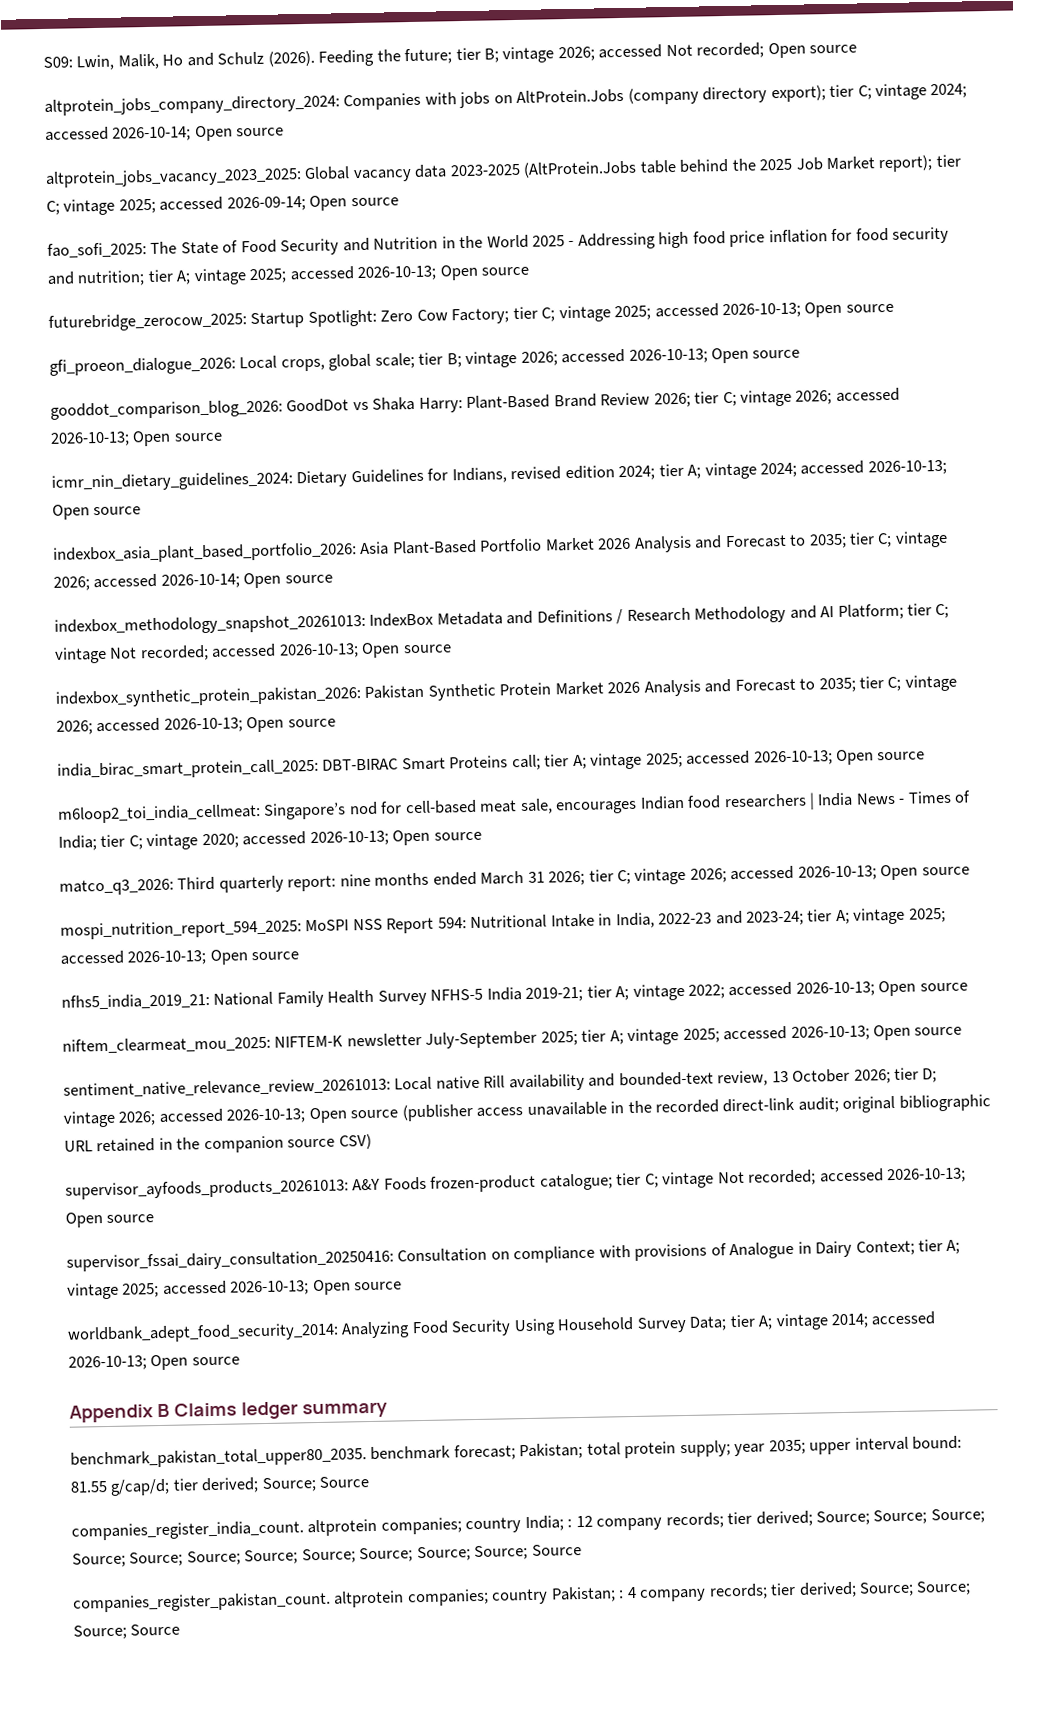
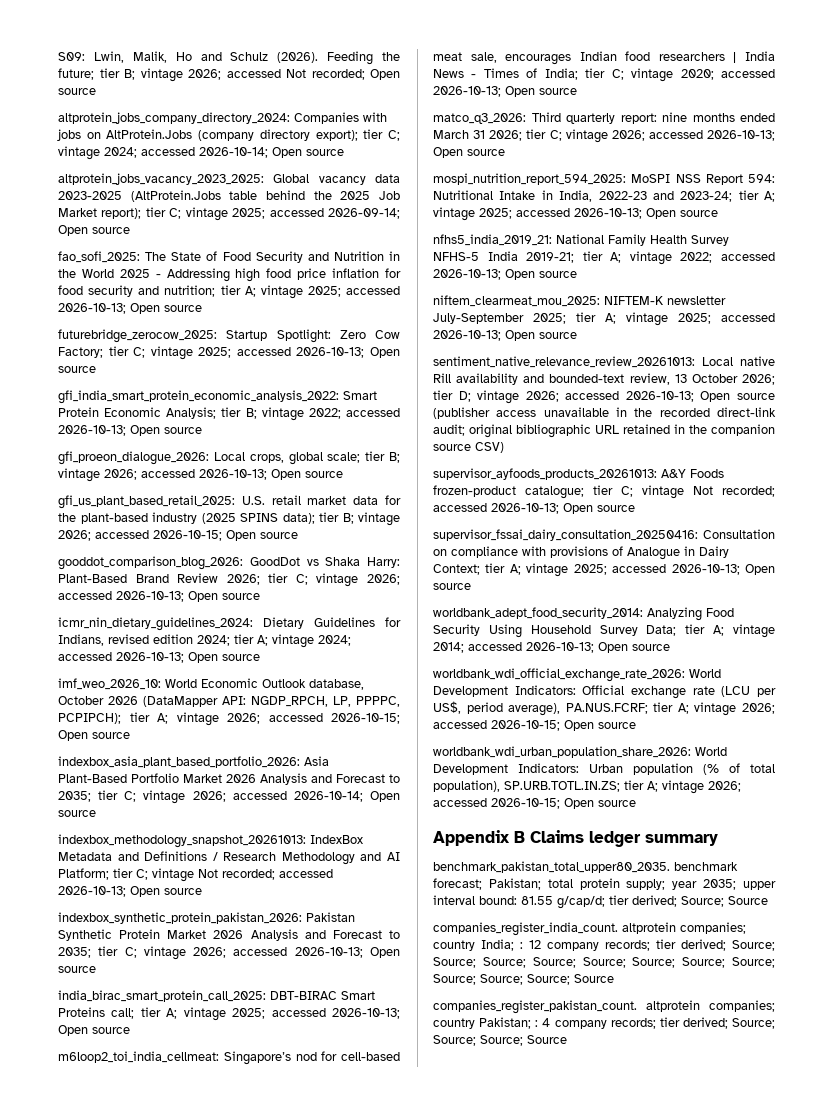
+ gfi_india_smart_protein_economic_analysis_2022: Smart Protein Economic Analysis; tier B; vintage 2022; accessed 2026-10-13; Open source
+ gfi_us_plant_based_retail_2025: U.S. retail market data for the plant-based industry (2025 SPINS data); tier B; vintage 2026; accessed 2026-10-15; Open source
+ imf_weo_2026_10: World Economic Outlook database, October 2026 (DataMapper API: NGDP_RPCH, LP, PPPPC, PCPIPCH); tier A; vintage 2026; accessed 2026-10-15; Open source
+ worldbank_wdi_official_exchange_rate_2026: World Development Indicators: Official exchange rate (LCU per US$, period average), PA.NUS.FCRF; tier A; vintage 2026; accessed 2026-10-15; Open source
+ worldbank_wdi_urban_population_share_2026: World Development Indicators: Urban population (% of total population), SP.URB.TOTL.IN.ZS; tier A; vintage 2026; accessed 2026-10-15; Open source

